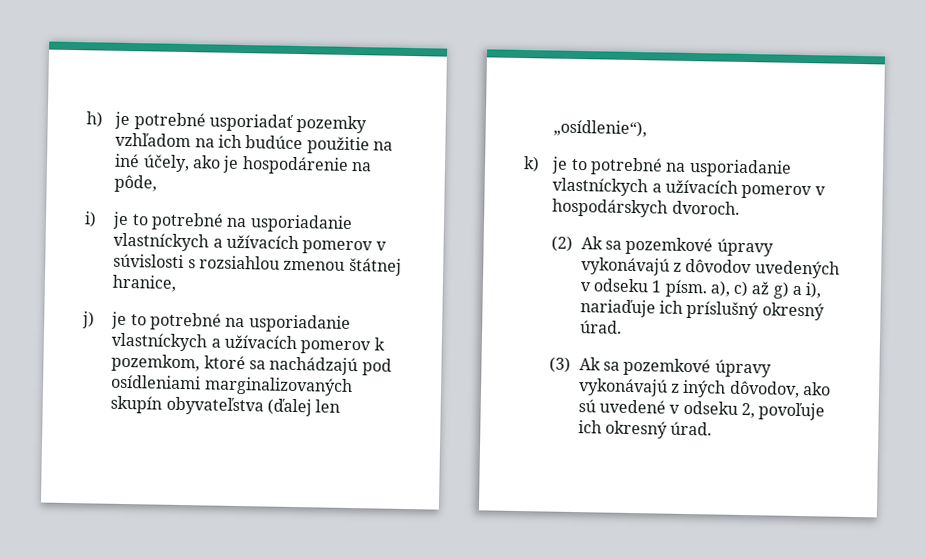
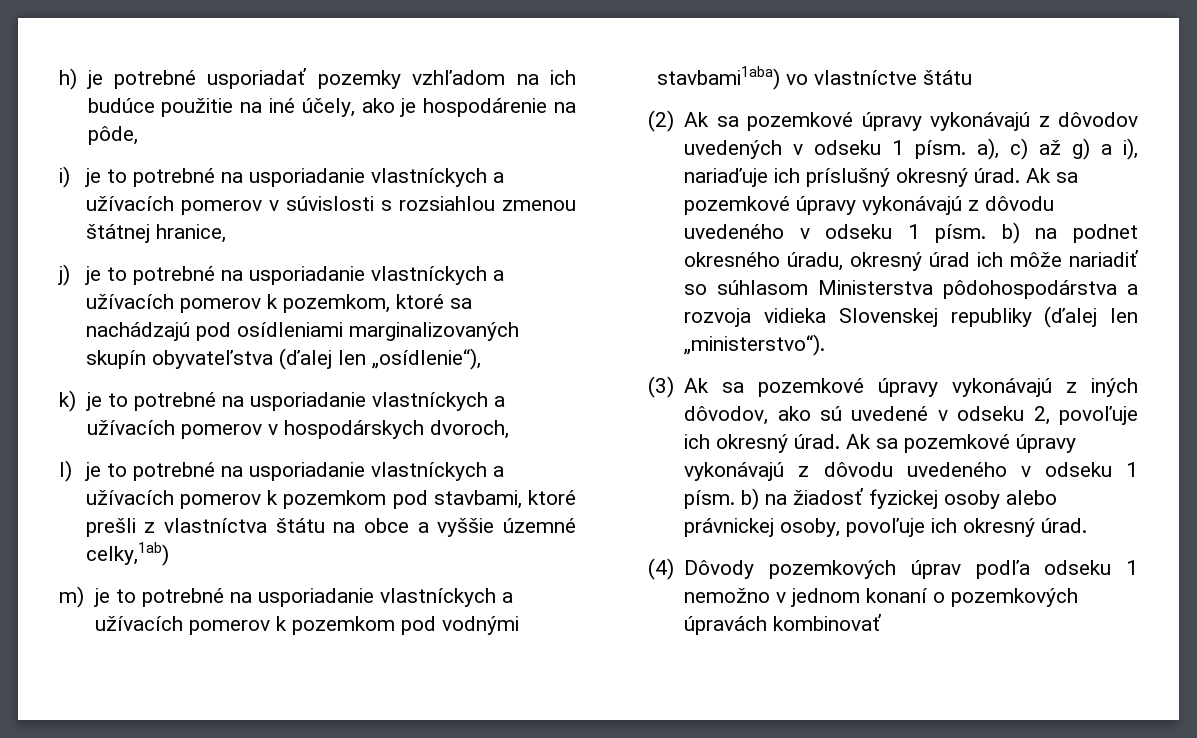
- k) je to potrebné na usporiadanie vlastníckych a užívacích pomerov v hospodárskych dvoroch.
+ k) je to potrebné na usporiadanie vlastníckych a užívacích pomerov v hospodárskych dvoroch,
+ l) je to potrebné na usporiadanie vlastníckych a užívacích pomerov k pozemkom pod stavbami, ktoré prešli z vlastníctva štátu na obce a vyššie územné celky,1ab)
+ m) je to potrebné na usporiadanie vlastníckych a užívacích pomerov k pozemkom pod vodnými stavbami1aba) vo vlastníctve štátu
+ Ak sa pozemkové úpravy vykonávajú z dôvodu uvedeného v odseku 1 písm. b) na podnet okresného úradu, okresný úrad ich môže nariadiť so súhlasom Ministerstva pôdohospodárstva a rozvoja vidieka Slovenskej republiky (ďalej len „ministerstvo“).
+ Ak sa pozemkové úpravy vykonávajú z dôvodu uvedeného v odseku 1 písm. b) na žiadosť fyzickej osoby alebo právnickej osoby, povoľuje ich okresný úrad.
+ (4) Dôvody pozemkových úprav podľa odseku 1 nemožno v jednom konaní o pozemkových úpravách kombinovať

